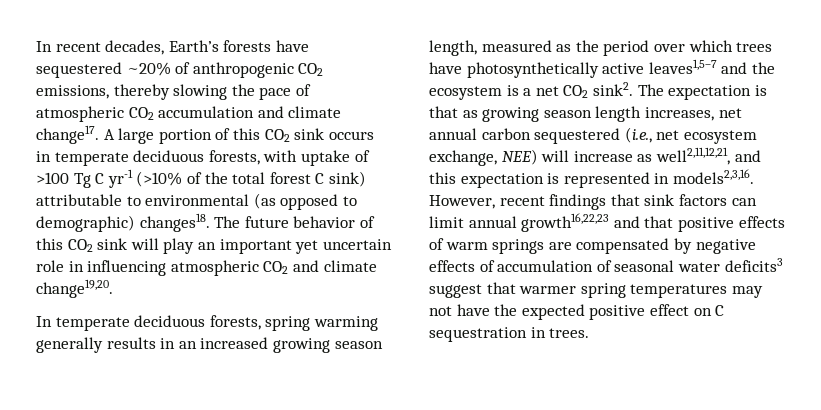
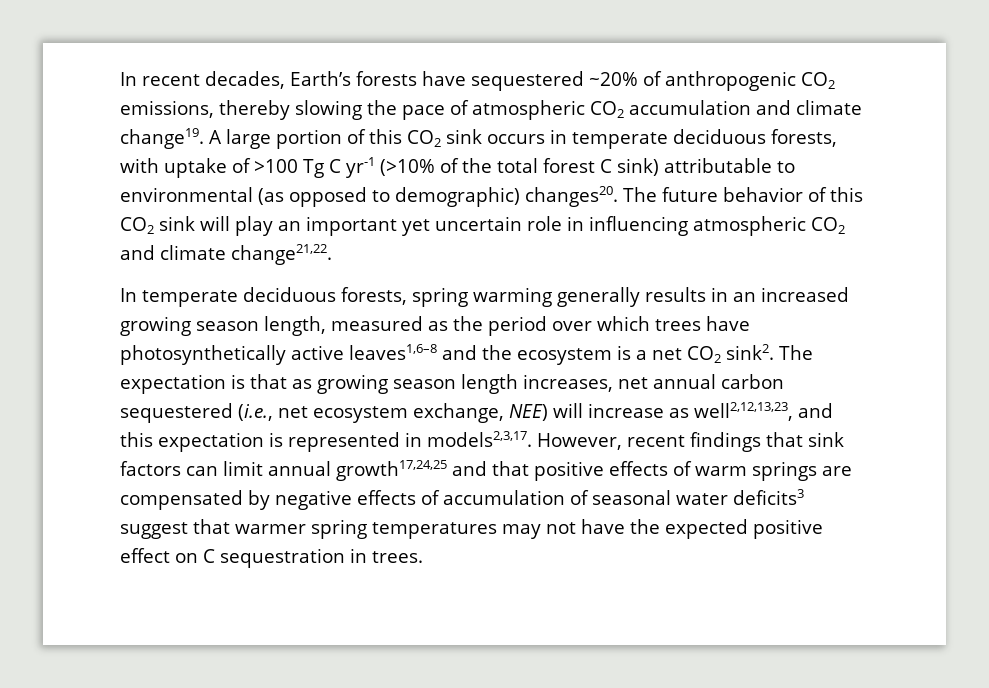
- In recent decades, Earth’s forests have sequestered ~20% of anthropogenic CO2 emissions, thereby slowing the pace of atmospheric CO2 accumulation and climate change17.
+ In recent decades, Earth’s forests have sequestered ~20% of anthropogenic CO2 emissions, thereby slowing the pace of atmospheric CO2 accumulation and climate change19.
- A large portion of this CO2 sink occurs in temperate deciduous forests, with uptake of >100 Tg C yr-1 (>10% of the total forest C sink) attributable to environmental (as opposed to demographic) changes18.
+ A large portion of this CO2 sink occurs in temperate deciduous forests, with uptake of >100 Tg C yr-1 (>10% of the total forest C sink) attributable to environmental (as opposed to demographic) changes20.
- The future behavior of this CO2 sink will play an important yet uncertain role in influencing atmospheric CO2 and climate change19,20.
+ The future behavior of this CO2 sink will play an important yet uncertain role in influencing atmospheric CO2 and climate change21,22.
- In temperate deciduous forests, spring warming generally results in an increased growing season length, measured as the period over which trees have photosynthetically active leaves1,5–7 and the ecosystem is a net CO2 sink2.
+ In temperate deciduous forests, spring warming generally results in an increased growing season length, measured as the period over which trees have photosynthetically active leaves1,6–8 and the ecosystem is a net CO2 sink2.
- The expectation is that as growing season length increases, net annual carbon sequestered (i.e., net ecosystem exchange, NEE) will increase as well2,11,12,21, and this expectation is represented in models2,3,16.
+ The expectation is that as growing season length increases, net annual carbon sequestered (i.e., net ecosystem exchange, NEE) will increase as well2,12,13,23, and this expectation is represented in models2,3,17.
- However, recent findings that sink factors can limit annual growth16,22,23 and that positive effects of warm springs are compensated by negative effects of accumulation of seasonal water deficits3 suggest that warmer spring temperatures may not have the expected positive effect on C sequestration in trees.
+ However, recent findings that sink factors can limit annual growth17,24,25 and that positive effects of warm springs are compensated by negative effects of accumulation of seasonal water deficits3 suggest that warmer spring temperatures may not have the expected positive effect on C sequestration in trees.

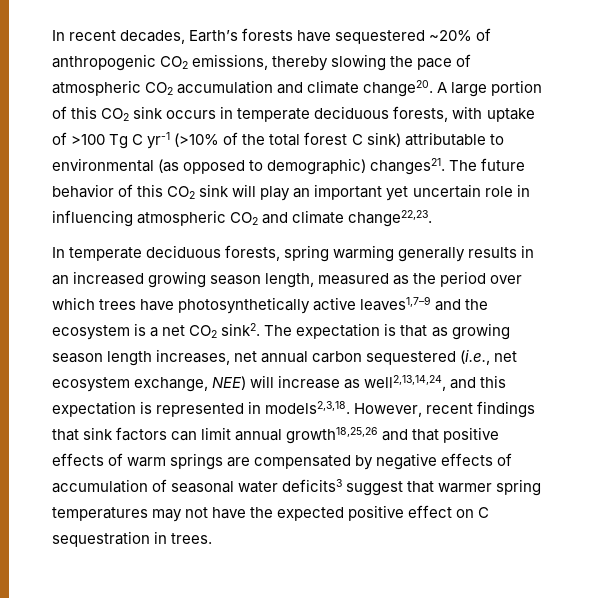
- In recent decades, Earth’s forests have sequestered ~20% of anthropogenic CO2 emissions, thereby slowing the pace of atmospheric CO2 accumulation and climate change19.
+ In recent decades, Earth’s forests have sequestered ~20% of anthropogenic CO2 emissions, thereby slowing the pace of atmospheric CO2 accumulation and climate change20.
- A large portion of this CO2 sink occurs in temperate deciduous forests, with uptake of >100 Tg C yr-1 (>10% of the total forest C sink) attributable to environmental (as opposed to demographic) changes20.
+ A large portion of this CO2 sink occurs in temperate deciduous forests, with uptake of >100 Tg C yr-1 (>10% of the total forest C sink) attributable to environmental (as opposed to demographic) changes21.
- The future behavior of this CO2 sink will play an important yet uncertain role in influencing atmospheric CO2 and climate change21,22.
+ The future behavior of this CO2 sink will play an important yet uncertain role in influencing atmospheric CO2 and climate change22,23.
- In temperate deciduous forests, spring warming generally results in an increased growing season length, measured as the period over which trees have photosynthetically active leaves1,6–8 and the ecosystem is a net CO2 sink2.
+ In temperate deciduous forests, spring warming generally results in an increased growing season length, measured as the period over which trees have photosynthetically active leaves1,7–9 and the ecosystem is a net CO2 sink2.
- The expectation is that as growing season length increases, net annual carbon sequestered (i.e., net ecosystem exchange, NEE) will increase as well2,12,13,23, and this expectation is represented in models2,3,17.
+ The expectation is that as growing season length increases, net annual carbon sequestered (i.e., net ecosystem exchange, NEE) will increase as well2,13,14,24, and this expectation is represented in models2,3,18.
- However, recent findings that sink factors can limit annual growth17,24,25 and that positive effects of warm springs are compensated by negative effects of accumulation of seasonal water deficits3 suggest that warmer spring temperatures may not have the expected positive effect on C sequestration in trees.
+ However, recent findings that sink factors can limit annual growth18,25,26 and that positive effects of warm springs are compensated by negative effects of accumulation of seasonal water deficits3 suggest that warmer spring temperatures may not have the expected positive effect on C sequestration in trees.

